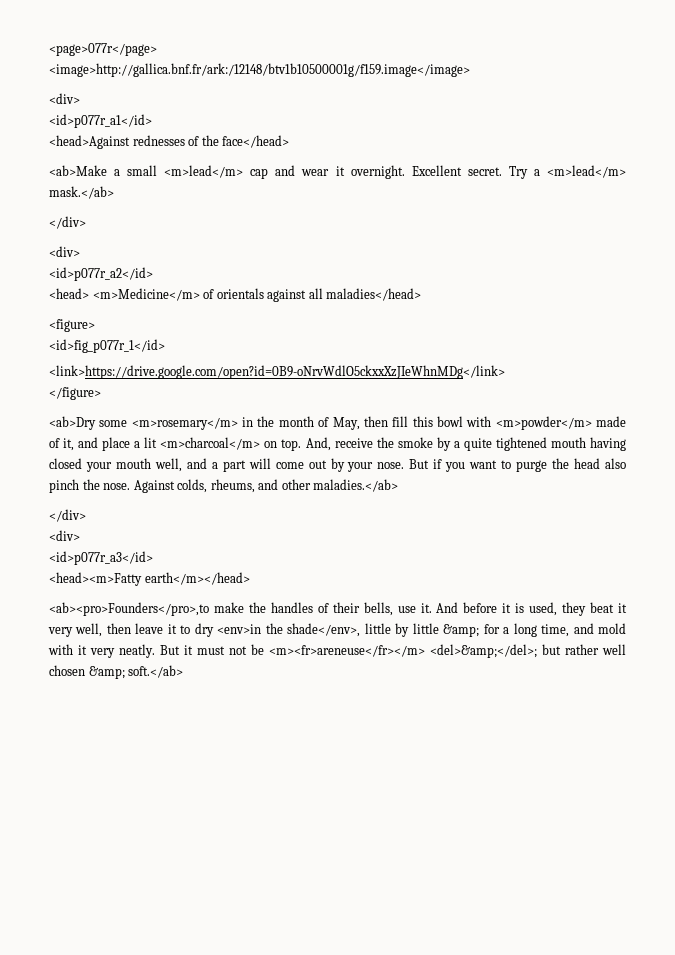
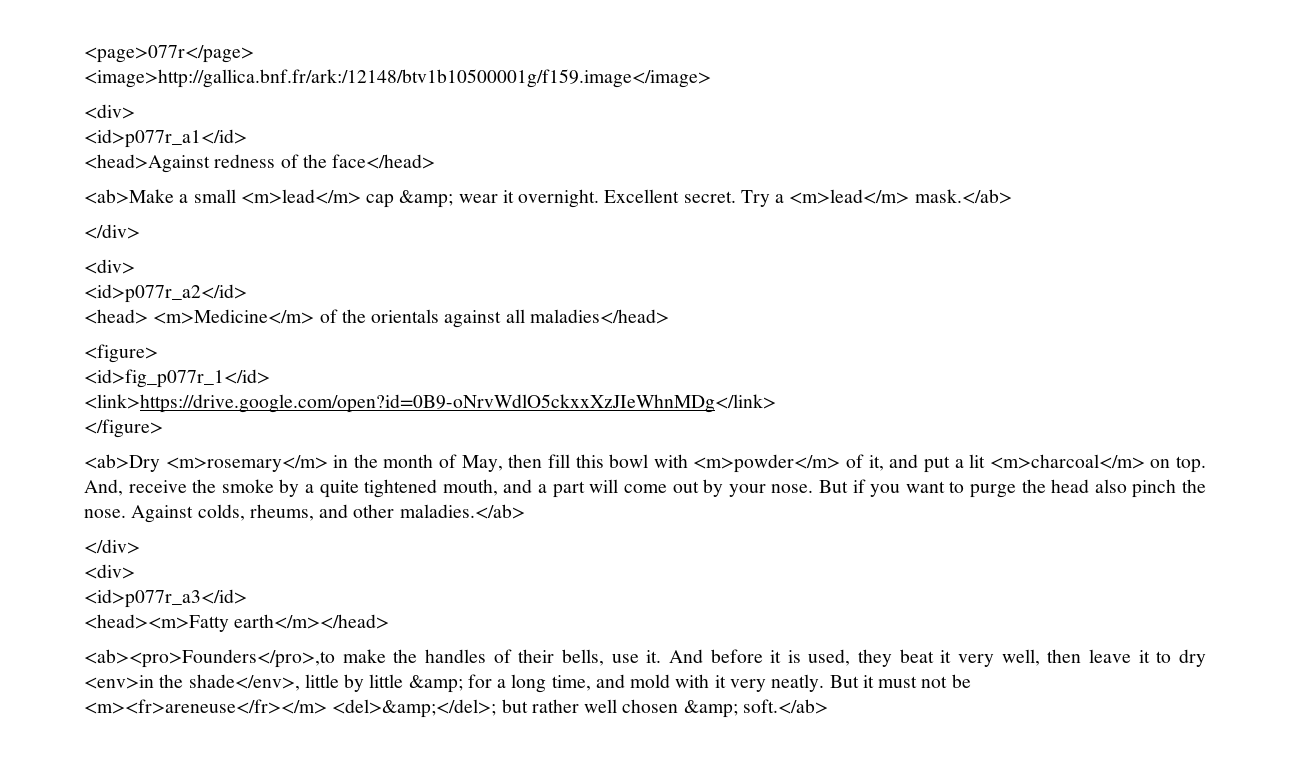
- <head>Against rednesses of the face</head>
+ <head>Against redness of the face</head>
- <ab>Make a small <m>lead</m> cap and wear it overnight.
+ <ab>Make a small <m>lead</m> cap &amp; wear it overnight.
- <head> <m>Medicine</m> of orientals against all maladies</head>
+ <head> <m>Medicine</m> of the orientals against all maladies</head>
- <ab>Dry some <m>rosemary</m> in the month of May, then fill this bowl with <m>powder</m> made of it, and place a lit <m>charcoal</m> on top.
+ <ab>Dry <m>rosemary</m> in the month of May, then fill this bowl with <m>powder</m> of it, and put a lit <m>charcoal</m> on top.
- And, receive the smoke by a quite tightened mouth having closed your mouth well, and a part will come out by your nose.
+ And, receive the smoke by a quite tightened mouth, and a part will come out by your nose.

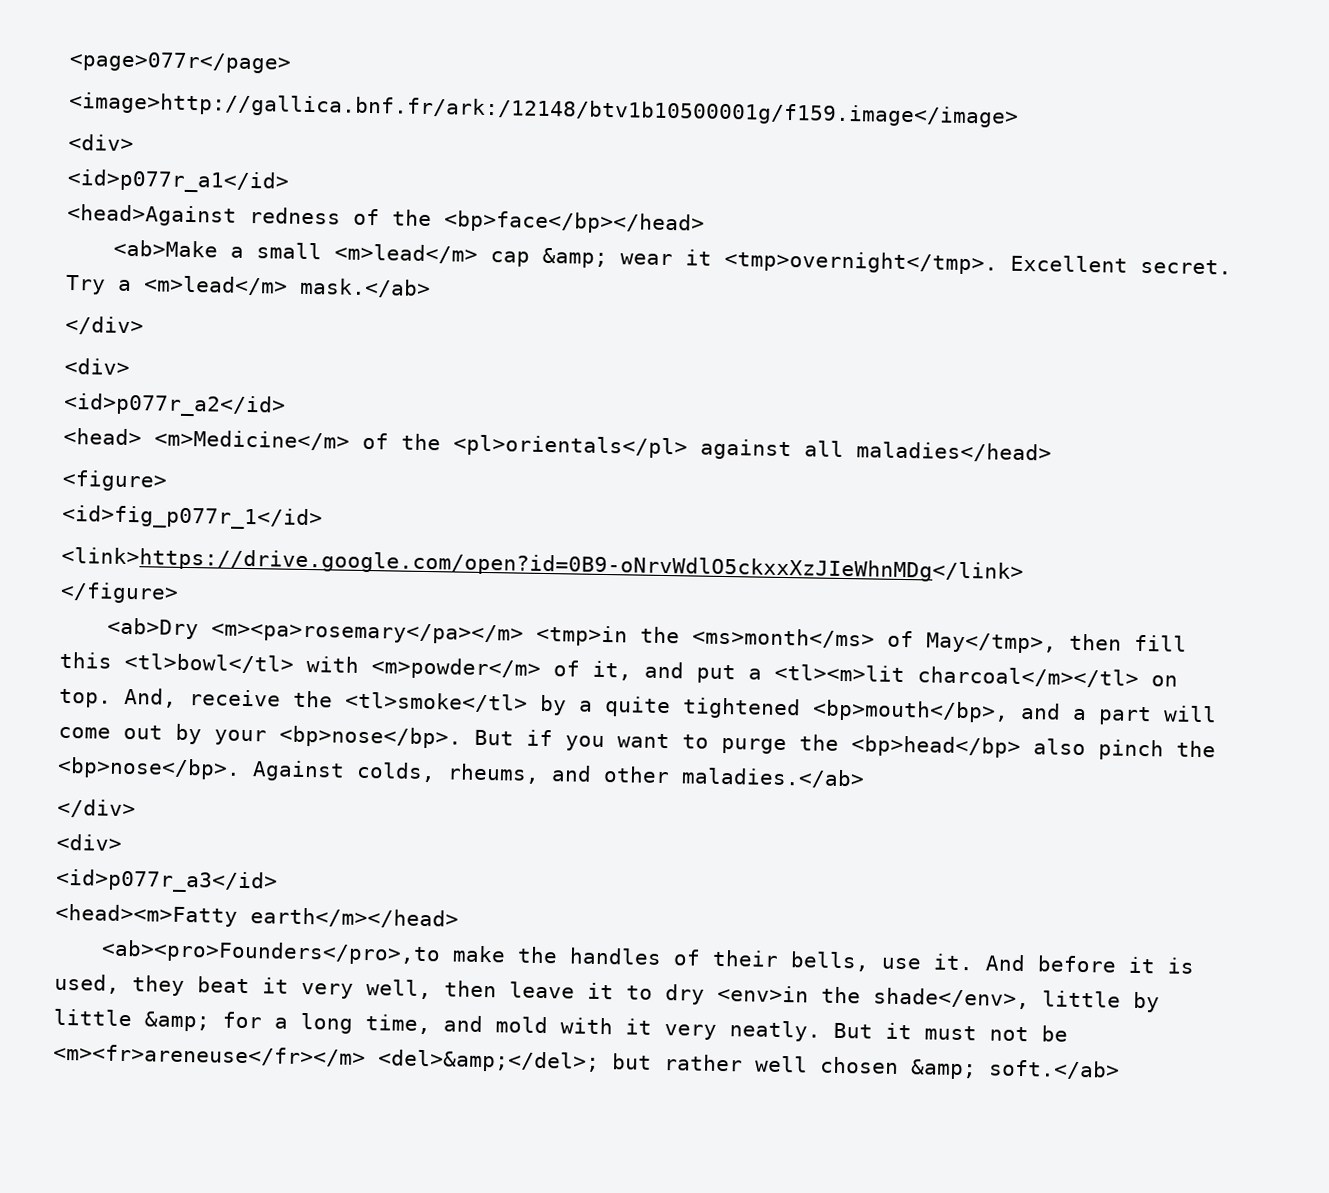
- <head>Against redness of the face</head>
+ <head>Against redness of the <bp>face</bp></head>
- <ab>Make a small <m>lead</m> cap &amp; wear it overnight.
+ <ab>Make a small <m>lead</m> cap &amp; wear it <tmp>overnight</tmp>.
- <head> <m>Medicine</m> of the orientals against all maladies</head>
+ <head> <m>Medicine</m> of the <pl>orientals</pl> against all maladies</head>
- <ab>Dry <m>rosemary</m> in the month of May, then fill this bowl with <m>powder</m> of it, and put a lit <m>charcoal</m> on top.
+ <ab>Dry <m><pa>rosemary</pa></m> <tmp>in the <ms>month</ms> of May</tmp>, then fill this <tl>bowl</tl> with <m>powder</m> of it, and put a <tl><m>lit charcoal</m></tl> on top.
- And, receive the smoke by a quite tightened mouth, and a part will come out by your nose.
+ And, receive the <tl>smoke</tl> by a quite tightened <bp>mouth</bp>, and a part will come out by your <bp>nose</bp>.
- But if you want to purge the head also pinch the nose.
+ But if you want to purge the <bp>head</bp> also pinch the <bp>nose</bp>.

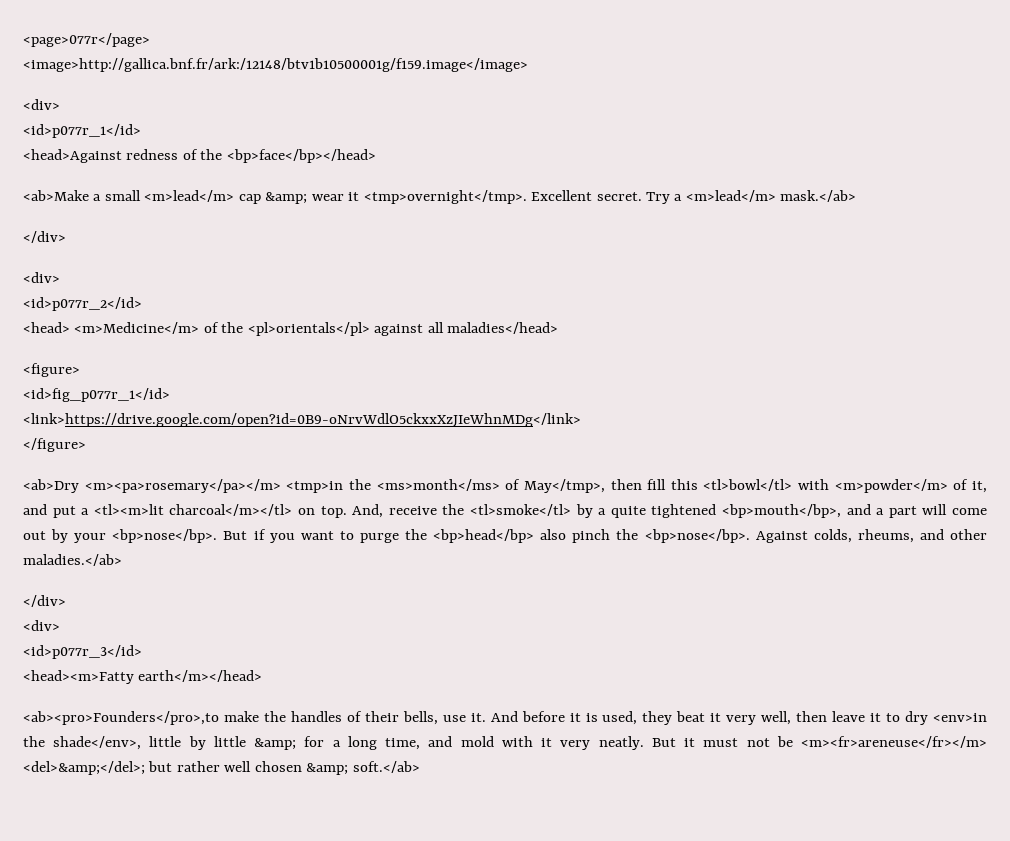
- <id>p077r_a1</id>
+ <id>p077r_1</id>
- <id>p077r_a2</id>
+ <id>p077r_2</id>
- <id>p077r_a3</id>
+ <id>p077r_3</id>

